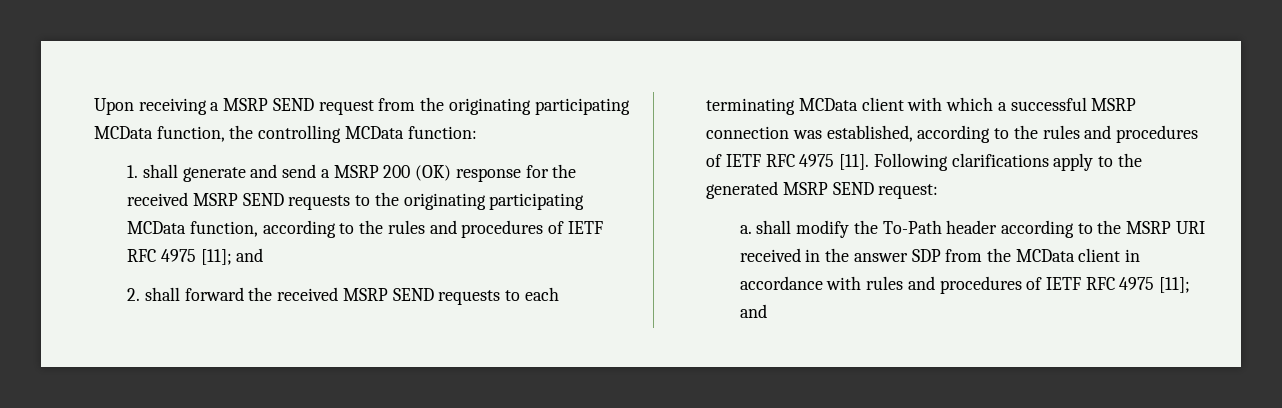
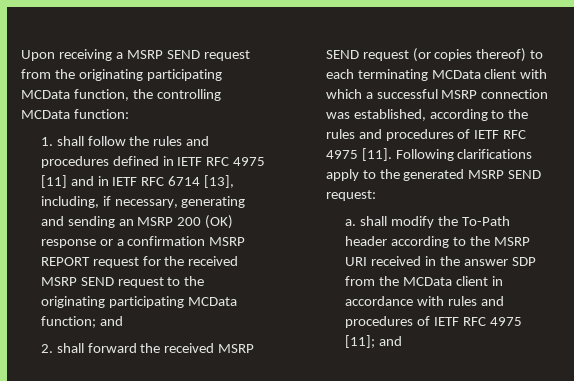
- 1. shall generate and send a MSRP 200 (OK) response for the received MSRP SEND requests to the originating participating MCData function, according to the rules and procedures of IETF RFC 4975 [11]; and
+ 1. shall follow the rules and procedures defined in IETF RFC 4975 [11] and in IETF RFC 6714 [13], including, if necessary, generating and sending an MSRP 200 (OK) response or a confirmation MSRP REPORT request for the received MSRP SEND request to the originating participating MCData function; and
- 2. shall forward the received MSRP SEND requests to each terminating MCData client with which a successful MSRP connection was established, according to the rules and procedures of IETF RFC 4975 [11].
+ 2. shall forward the received MSRP SEND request (or copies thereof) to each terminating MCData client with which a successful MSRP connection was established, according to the rules and procedures of IETF RFC 4975 [11].

